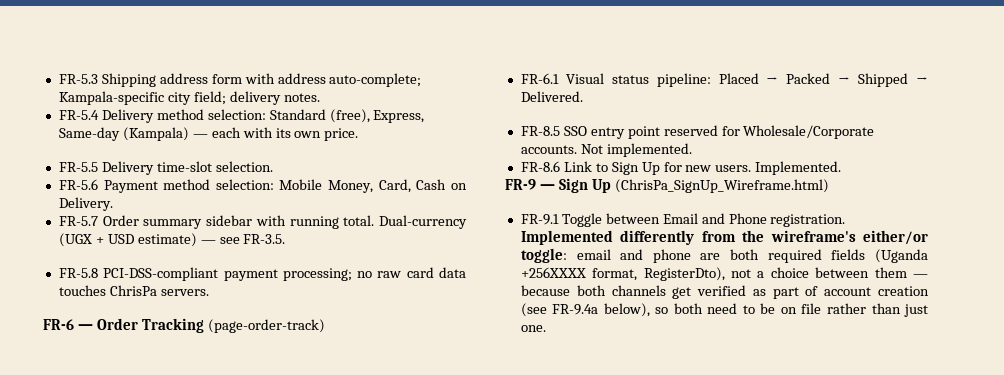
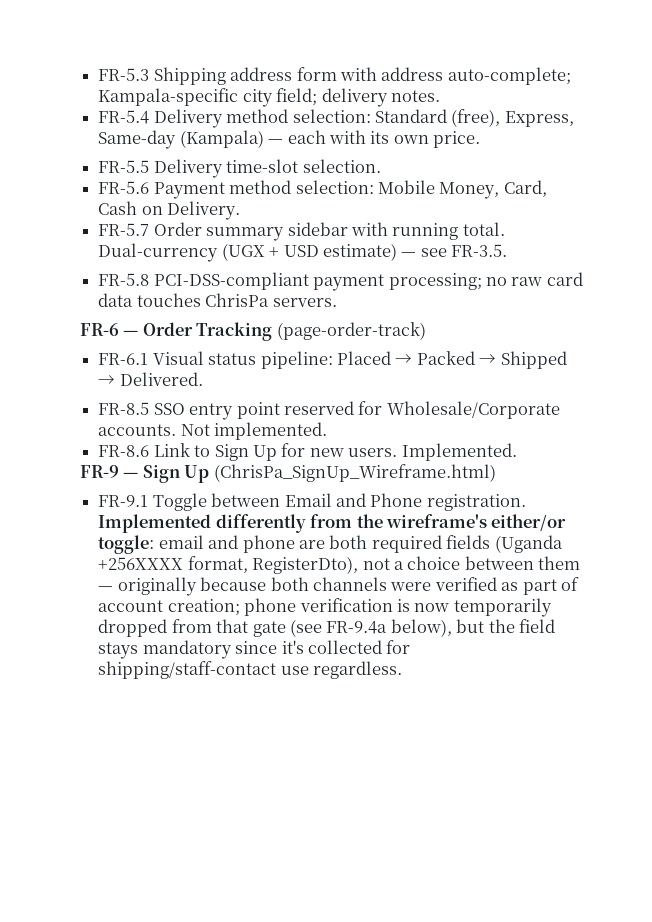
- Implemented differently from the wireframe's either/or toggle: email and phone are both required fields (Uganda +256XXXX format, RegisterDto), not a choice between them — because both channels get verified as part of account creation (see FR-9.4a below), so both need to be on file rather than just one.
+ Implemented differently from the wireframe's either/or toggle: email and phone are both required fields (Uganda +256XXXX format, RegisterDto), not a choice between them — originally because both channels were verified as part of account creation; phone verification is now temporarily dropped from that gate (see FR-9.4a below), but the field stays mandatory since it's collected for shipping/staff-contact use regardless.

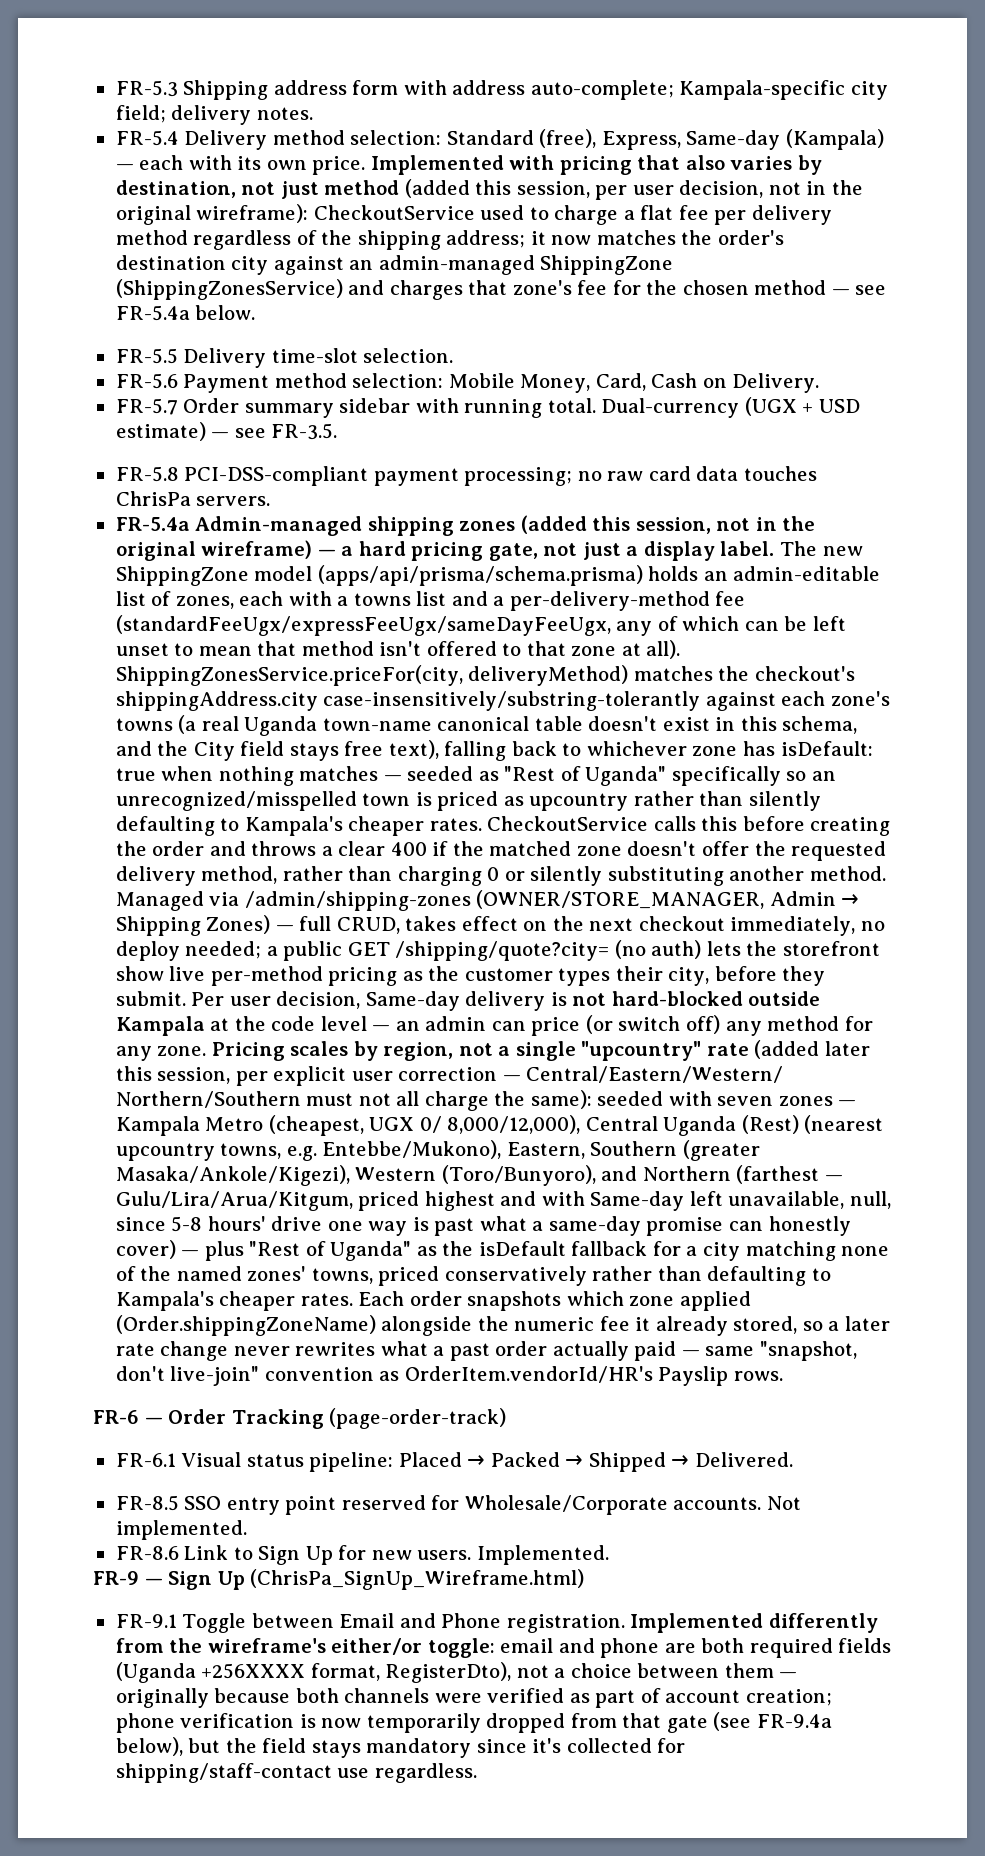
+ Implemented with pricing that also varies by destination, not just method (added this session, per user decision, not in the original wireframe): CheckoutService used to charge a flat fee per delivery method regardless of the shipping address; it now matches the order's destination city against an admin-managed ShippingZone (ShippingZonesService) and charges that zone's fee for the chosen method — see FR-5.4a below.
+ FR-5.4a Admin-managed shipping zones (added this session, not in the original wireframe) — a hard pricing gate, not just a display label. The new ShippingZone model (apps/api/prisma/schema.prisma) holds an admin-editable list of zones, each with a towns list and a per-delivery-method fee (standardFeeUgx/expressFeeUgx/sameDayFeeUgx, any of which can be left unset to mean that method isn't offered to that zone at all). ShippingZonesService.priceFor(city, deliveryMethod) matches the checkout's shippingAddress.city case-insensitively/substring-tolerantly against each zone's towns (a real Uganda town-name canonical table doesn't exist in this schema, and the City field stays free text), falling back to whichever zone has isDefault: true when nothing matches — seeded as "Rest of Uganda" specifically so an unrecognized/misspelled town is priced as upcountry rather than silently defaulting to Kampala's cheaper rates. CheckoutService calls this before creating the order and throws a clear 400 if the matched zone doesn't offer the requested delivery method, rather than charging 0 or silently substituting another method. Managed via /admin/shipping-zones (OWNER/STORE_MANAGER, Admin → Shipping Zones) — full CRUD, takes effect on the next checkout immediately, no deploy needed; a public GET /shipping/quote?city= (no auth) lets the storefront show live per-method pricing as the customer types their city, before they submit. Per user decision, Same-day delivery is not hard-blocked outside Kampala at the code level — an admin can price (or switch off) any method for any zone. Pricing scales by region, not a single "upcountry" rate (added later this session, per explicit user correction — Central/Eastern/Western/ Northern/Southern must not all charge the same): seeded with seven zones — Kampala Metro (cheapest, UGX 0/ 8,000/12,000), Central Uganda (Rest) (nearest upcountry towns, e.g. Entebbe/Mukono), Eastern, Southern (greater Masaka/Ankole/Kigezi), Western (Toro/Bunyoro), and Northern (farthest — Gulu/Lira/Arua/Kitgum, priced highest and with Same-day left unavailable, null, since 5-8 hours' drive one way is past what a same-day promise can honestly cover) — plus "Rest of Uganda" as the isDefault fallback for a city matching none of the named zones' towns, priced conservatively rather than defaulting to Kampala's cheaper rates. Each order snapshots which zone applied (Order.shippingZoneName) alongside the numeric fee it already stored, so a later rate change never rewrites what a past order actually paid — same "snapshot, don't live-join" convention as OrderItem.vendorId/HR's Payslip rows.

